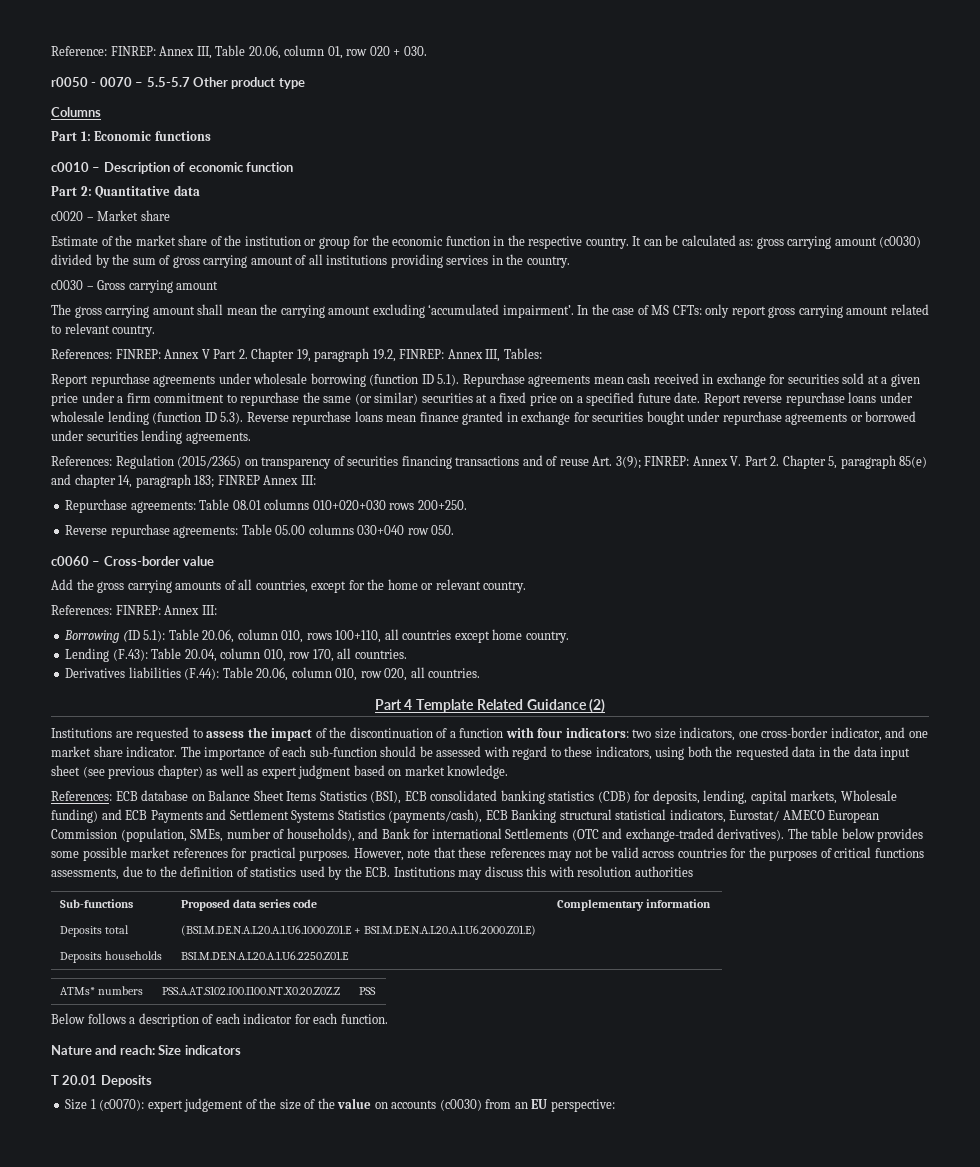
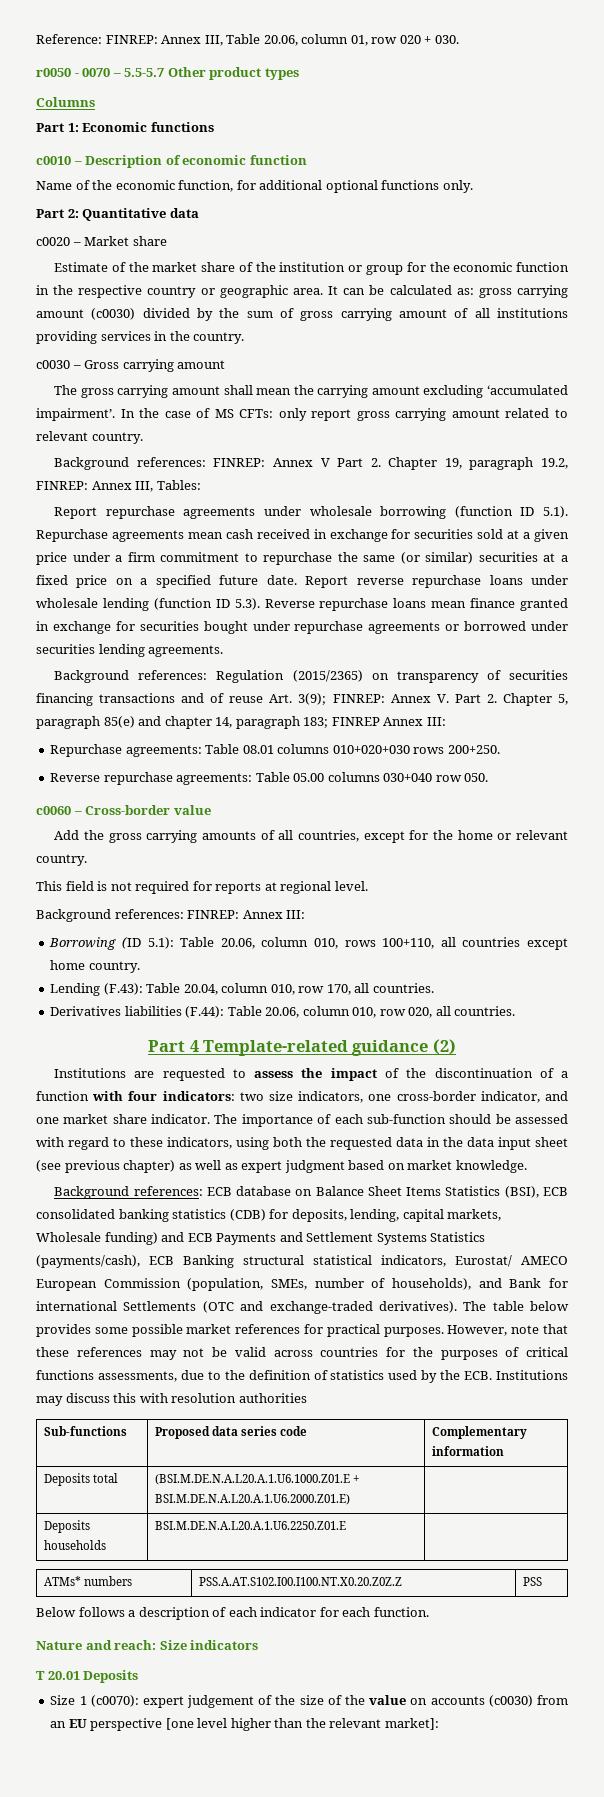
- r0050 - 0070 – 5.5-5.7 Other product type
+ r0050 - 0070 – 5.5-5.7 Other product types
+ Name of the economic function, for additional optional functions only.
- Estimate of the market share of the institution or group for the economic function in the respective country.
+ Estimate of the market share of the institution or group for the economic function in the respective country or geographic area.
- References: FINREP: Annex V Part 2. Chapter 19, paragraph 19.2, FINREP: Annex III, Tables:
+ Background references: FINREP: Annex V Part 2. Chapter 19, paragraph 19.2, FINREP: Annex III, Tables:
- References: Regulation (2015/2365) on transparency of securities financing transactions and of reuse Art. 3(9); FINREP: Annex V. Part 2. Chapter 5, paragraph 85(e) and chapter 14, paragraph 183; FINREP Annex III:
+ Background references: Regulation (2015/2365) on transparency of securities financing transactions and of reuse Art. 3(9); FINREP: Annex V. Part 2. Chapter 5, paragraph 85(e) and chapter 14, paragraph 183; FINREP Annex III:
- References: FINREP: Annex III:
+ This field is not required for reports at regional level.
+ Background references: FINREP: Annex III:
- Part 4 Template Related Guidance (2)
+ Part 4 Template-related guidance (2)
- References: ECB database on Balance Sheet Items Statistics (BSI), ECB consolidated banking statistics (CDB) for deposits, lending, capital markets, Wholesale funding) and ECB Payments and Settlement Systems Statistics (payments/cash), ECB Banking structural statistical indicators, Eurostat/ AMECO European Commission (population, SMEs, number of households), and Bank for international Settlements (OTC and exchange-traded derivatives).
+ Background references: ECB database on Balance Sheet Items Statistics (BSI), ECB consolidated banking statistics (CDB) for deposits, lending, capital markets, Wholesale funding) and ECB Payments and Settlement Systems Statistics (payments/cash), ECB Banking structural statistical indicators, Eurostat/ AMECO European Commission (population, SMEs, number of households), and Bank for international Settlements (OTC and exchange-traded derivatives).
- Size 1 (c0070): expert judgement of the size of the value on accounts (c0030) from an EU perspective:
+ Size 1 (c0070): expert judgement of the size of the value on accounts (c0030) from an EU perspective [one level higher than the relevant market]:

